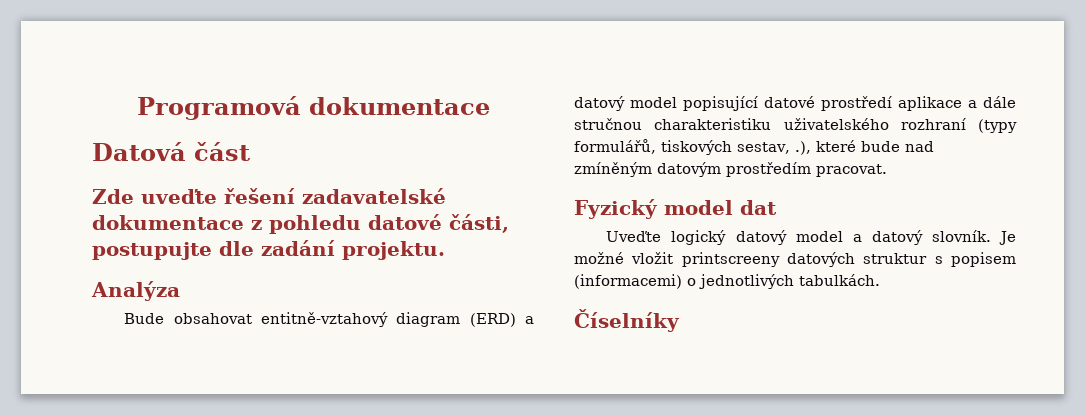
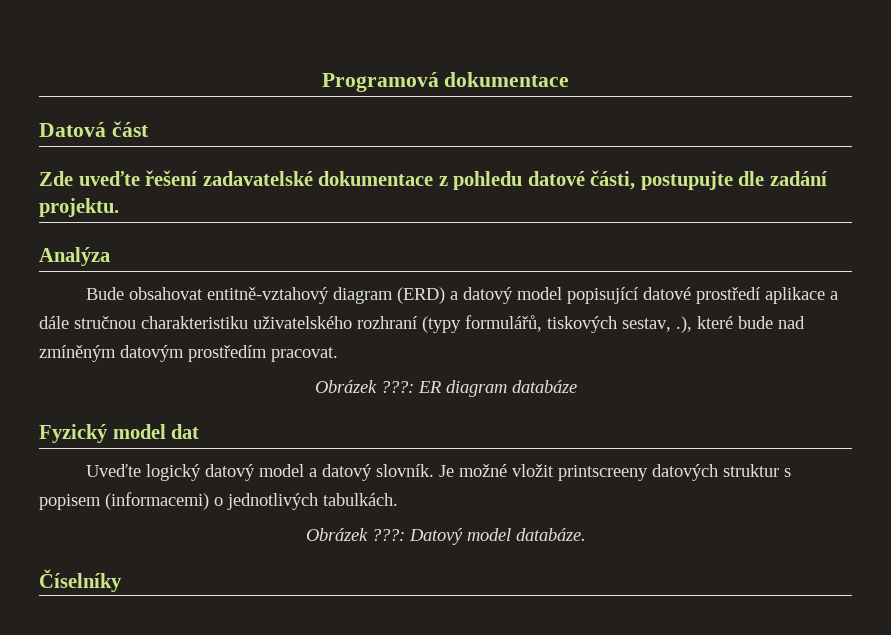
+ Obrázek ???: ER diagram databáze
+ Obrázek ???: Datový model databáze.

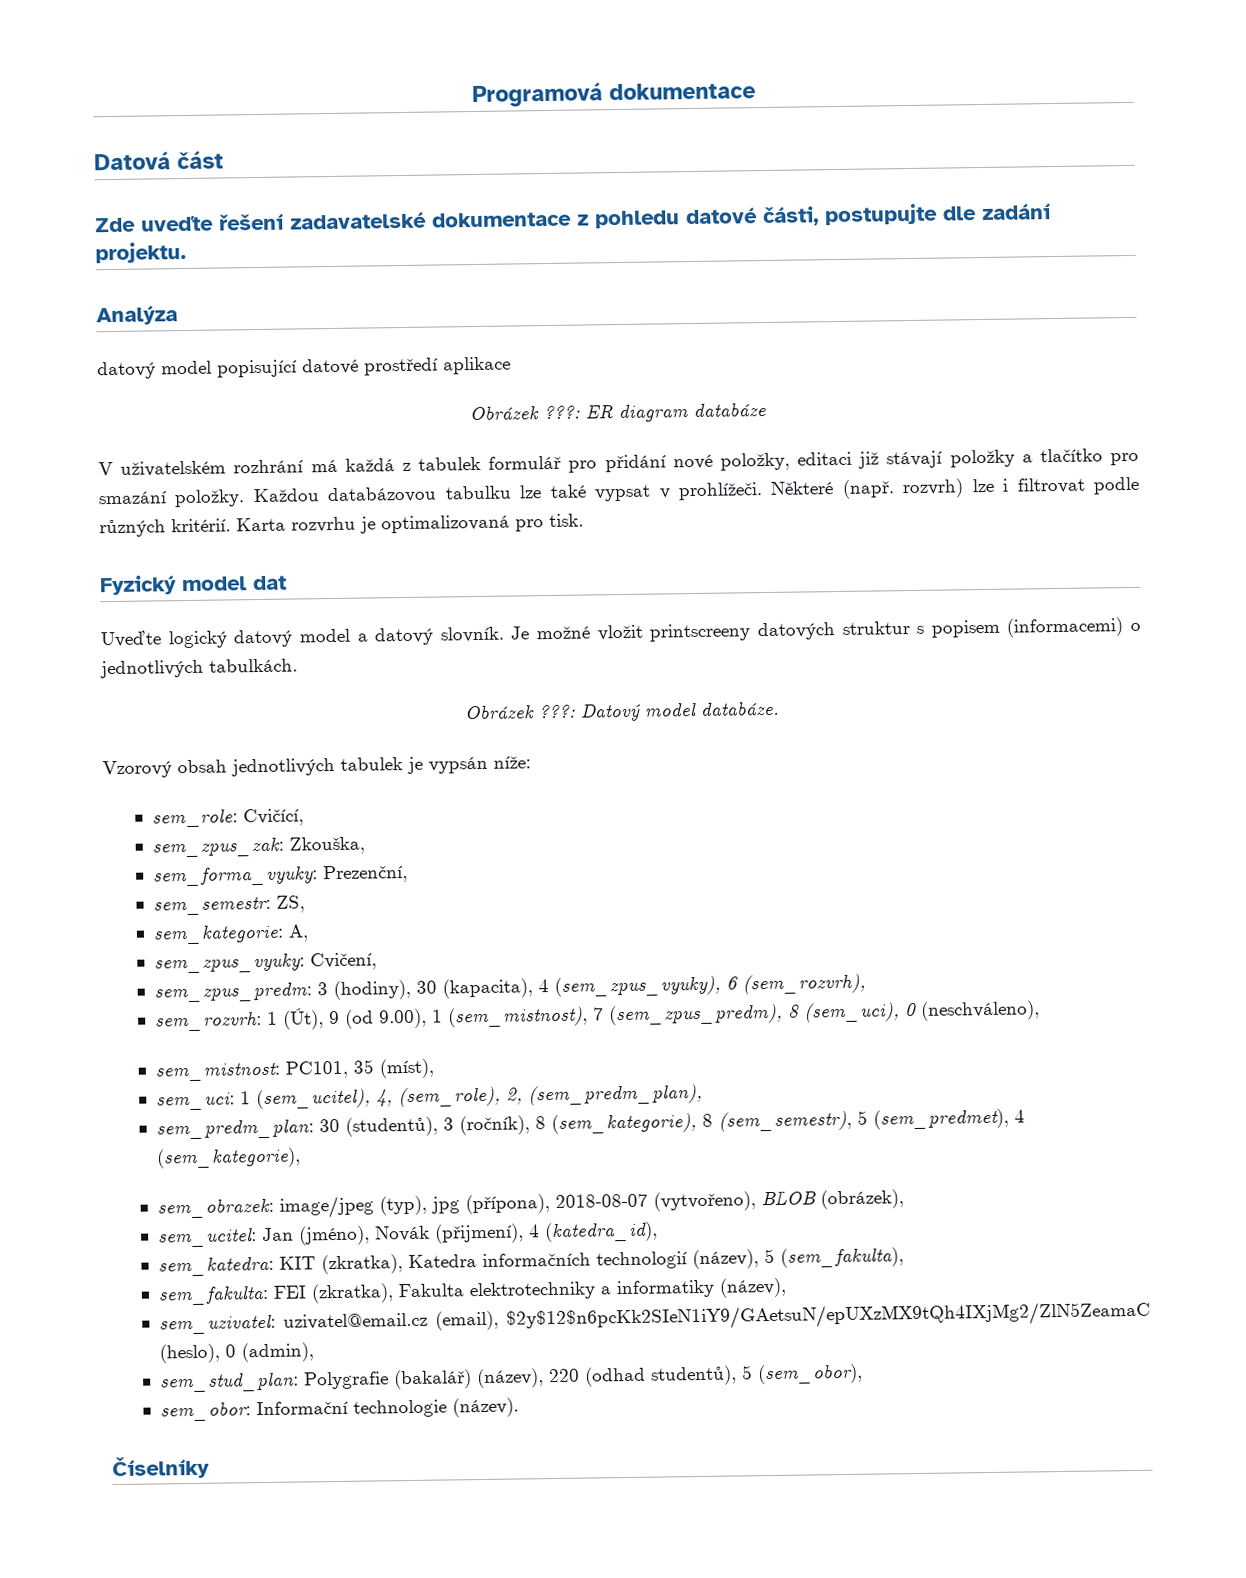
- Bude obsahovat entitně-vztahový diagram (ERD) a datový model popisující datové prostředí aplikace a dále stručnou charakteristiku uživatelského rozhraní (typy formulářů, tiskových sestav, .), které bude nad zmíněným datovým prostředím pracovat.
+ datový model popisující datové prostředí aplikace
+ V uživatelském rozhrání má každá z tabulek formulář pro přidání nové položky, editaci již stávají položky a tlačítko pro smazání položky. Každou databázovou tabulku lze také vypsat v prohlížeči. Některé (např. rozvrh) lze i filtrovat podle různých kritérií. Karta rozvrhu je optimalizovaná pro tisk.
+ Vzorový obsah jednotlivých tabulek je vypsán níže:
+ sem_role: Cvičící,
+ sem_zpus_zak: Zkouška,
+ sem_forma_vyuky: Prezenční,
+ sem_semestr: ZS,
+ sem_kategorie: A,
+ sem_zpus_vyuky: Cvičení,
+ sem_zpus_predm: 3 (hodiny), 30 (kapacita), 4 (sem_zpus_vyuky), 6 (sem_rozvrh),
+ sem_rozvrh: 1 (Út), 9 (od 9.00), 1 (sem_mistnost), 7 (sem_zpus_predm), 8 (sem_uci), 0 (neschváleno),
+ sem_mistnost: PC101, 35 (míst),
+ sem_uci: 1 (sem_ucitel), 4, (sem_role), 2, (sem_predm_plan),
+ sem_predm_plan: 30 (studentů), 3 (ročník), 8 (sem_kategorie), 8 (sem_semestr), 5 (sem_predmet), 4 (sem_kategorie),
+ sem_obrazek: image/jpeg (typ), jpg (přípona), 2018-08-07 (vytvořeno), BLOB (obrázek),
+ sem_ucitel: Jan (jméno), Novák (přijmení), 4 (katedra_id),
+ sem_katedra: KIT (zkratka), Katedra informačních technologií (název), 5 (sem_fakulta),
+ sem_fakulta: FEI (zkratka), Fakulta elektrotechniky a informatiky (název),
+ sem_uzivatel: uzivatel@email.cz (email), $2y$12$n6pcKk2SIeN1iY9/GAetsuN/epUXzMX9tQh4IXjMg2/ZlN5ZeamaC (heslo), 0 (admin),
+ sem_stud_plan: Polygrafie (bakalář) (název), 220 (odhad studentů), 5 (sem_obor),
+ sem_obor: Informační technologie (název).

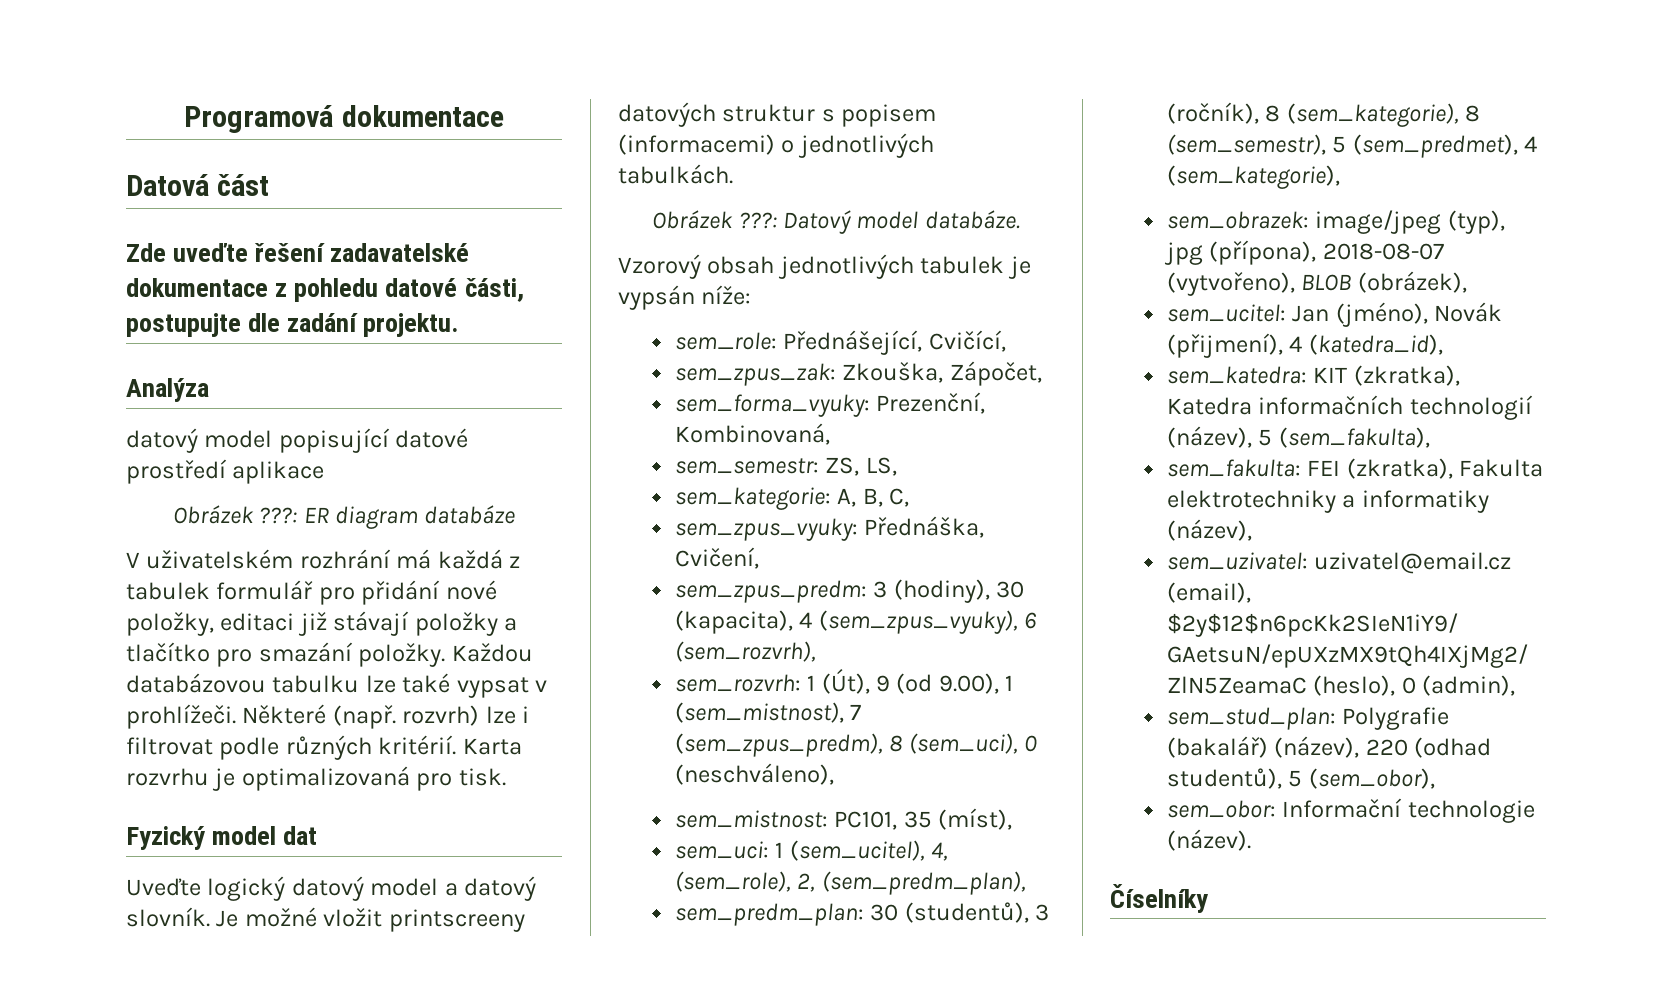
- sem_role: Cvičící,
+ sem_role: Přednášející, Cvičící,
- sem_zpus_zak: Zkouška,
+ sem_zpus_zak: Zkouška, Zápočet,
- sem_forma_vyuky: Prezenční,
+ sem_forma_vyuky: Prezenční, Kombinovaná,
- sem_semestr: ZS,
+ sem_semestr: ZS, LS,
- sem_kategorie: A,
+ sem_kategorie: A, B, C,
- sem_zpus_vyuky: Cvičení,
+ sem_zpus_vyuky: Přednáška, Cvičení,

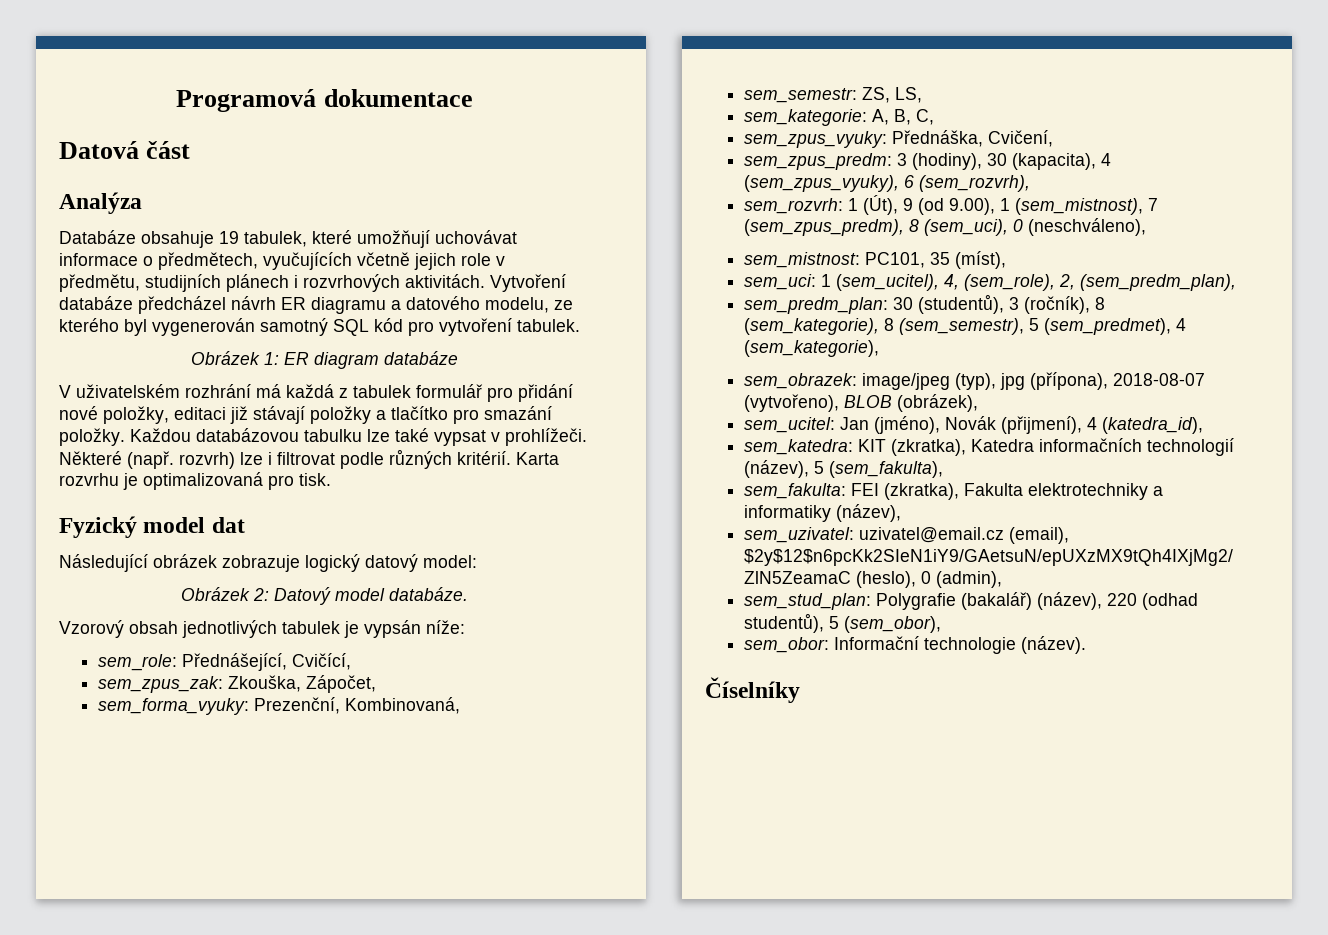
- Zde uveďte řešení zadavatelské dokumentace z pohledu datové části, postupujte dle zadání projektu.
  Analýza
- datový model popisující datové prostředí aplikace
- Obrázek ???: ER diagram databáze
+ Databáze obsahuje 19 tabulek, které umožňují uchovávat informace o předmětech, vyučujících včetně jejich role v předmětu, studijních plánech i rozvrhových aktivitách. Vytvoření databáze předcházel návrh ER diagramu a datového modelu, ze kterého byl vygenerován samotný SQL kód pro vytvoření tabulek.
+ Obrázek 1: ER diagram databáze
- Uveďte logický datový model a datový slovník. Je možné vložit printscreeny datových struktur s popisem (informacemi) o jednotlivých tabulkách.
- Obrázek ???: Datový model databáze.
+ Následující obrázek zobrazuje logický datový model:
+ Obrázek 2: Datový model databáze.

